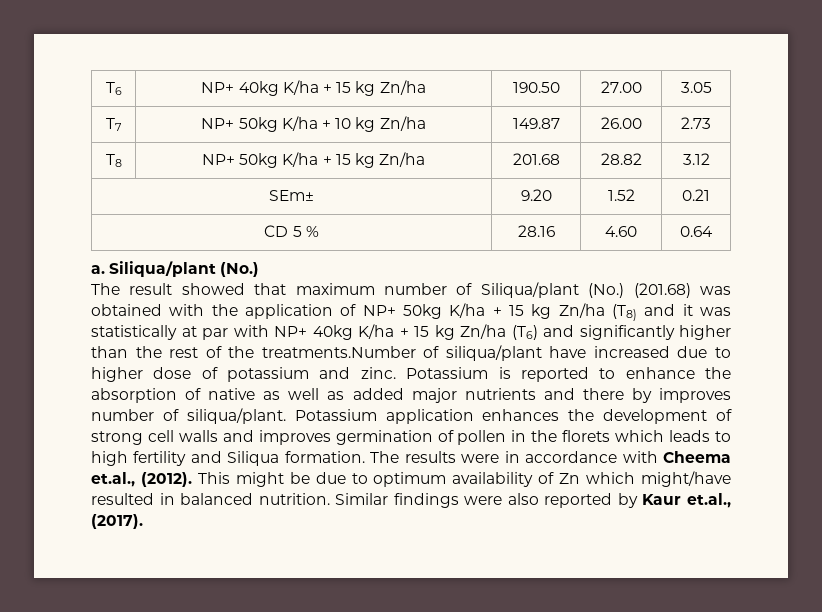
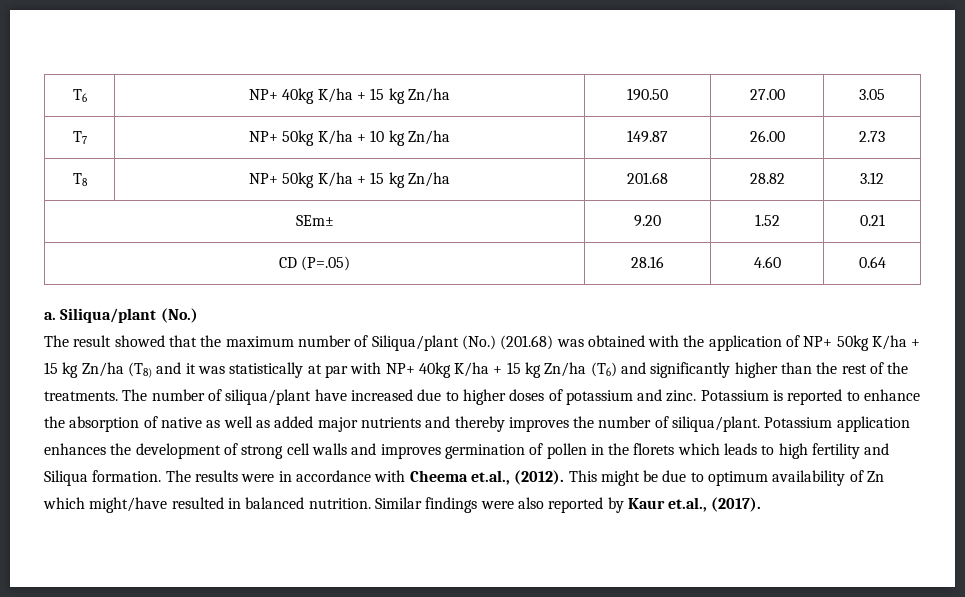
- CD 5 % | 28.16 | 4.60 | 0.64
+ CD (P=.05) | 28.16 | 4.60 | 0.64
- The result showed that maximum number of Siliqua/plant (No.) (201.68) was obtained with the application of NP+ 50kg K/ha + 15 kg Zn/ha (T8) and it was statistically at par with NP+ 40kg K/ha + 15 kg Zn/ha (T6) and significantly higher than the rest of the treatments.Number of siliqua/plant have increased due to higher dose of potassium and zinc.
+ The result showed that the maximum number of Siliqua/plant (No.) (201.68) was obtained with the application of NP+ 50kg K/ha + 15 kg Zn/ha (T8) and it was statistically at par with NP+ 40kg K/ha + 15 kg Zn/ha (T6) and significantly higher than the rest of the treatments. The number of siliqua/plant have increased due to higher doses of potassium and zinc.
- Potassium is reported to enhance the absorption of native as well as added major nutrients and there by improves number of siliqua/plant.
+ Potassium is reported to enhance the absorption of native as well as added major nutrients and thereby improves the number of siliqua/plant.

